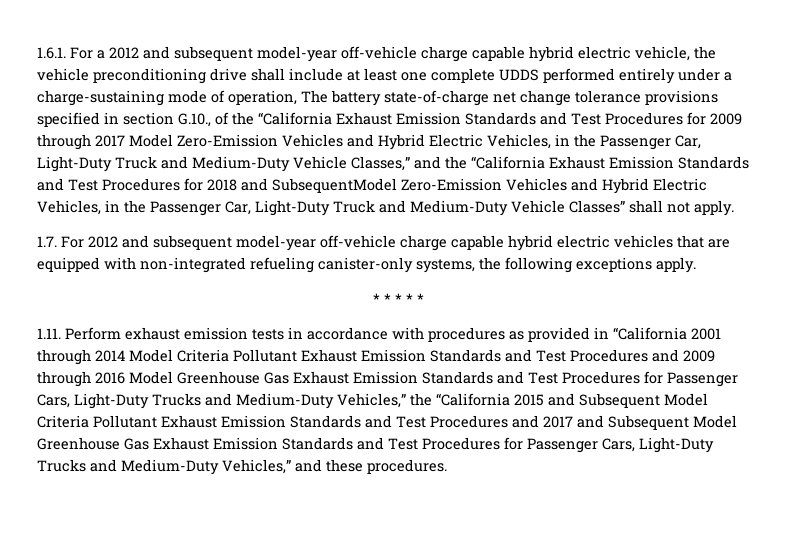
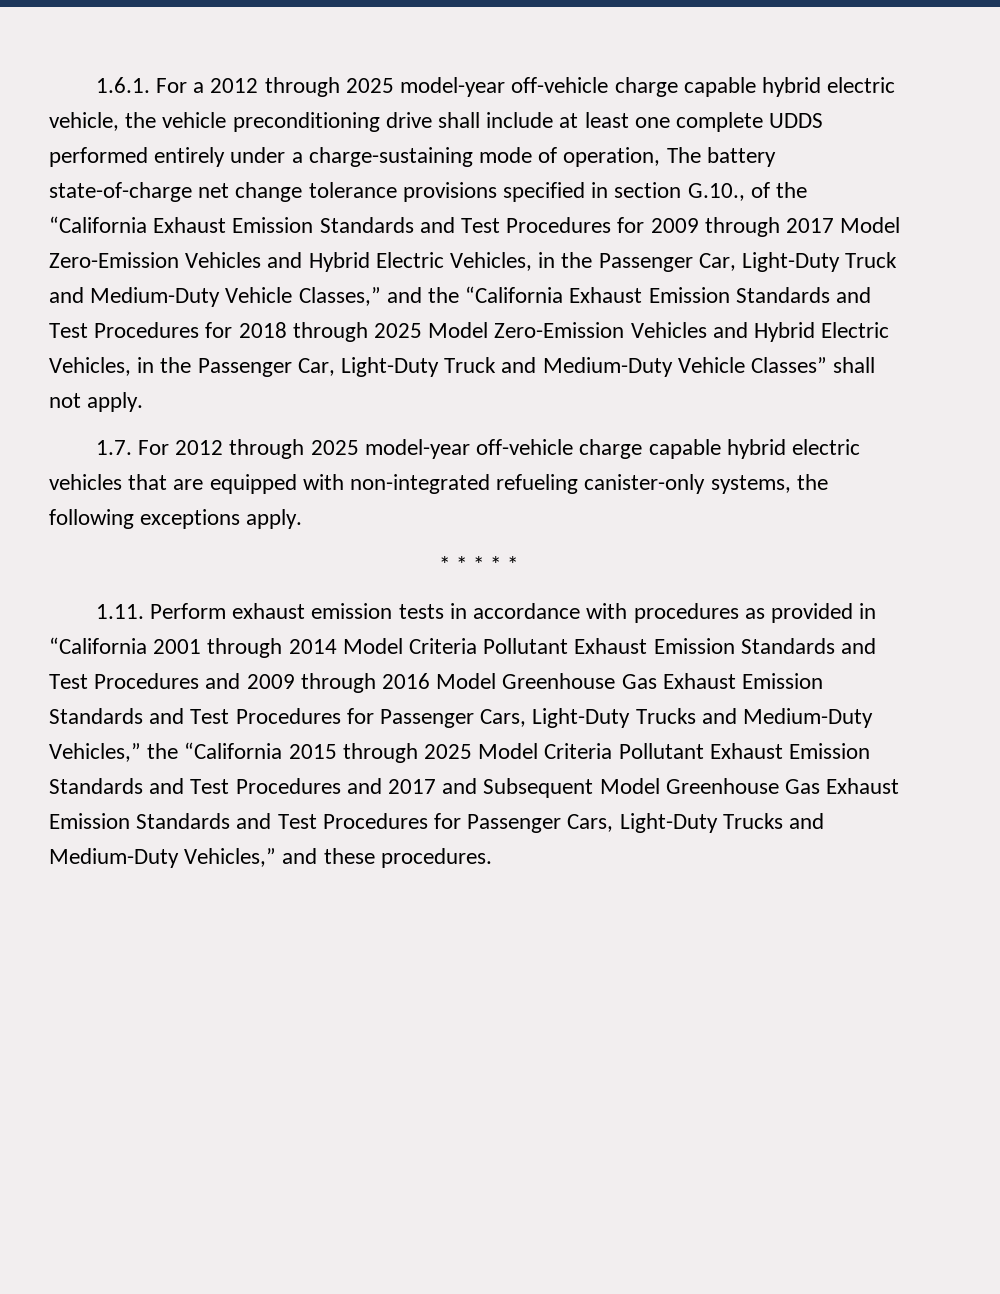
- 1.6.1. For a 2012 and subsequent model-year off-vehicle charge capable hybrid electric vehicle, the vehicle preconditioning drive shall include at least one complete UDDS performed entirely under a charge-sustaining mode of operation, The battery state-of-charge net change tolerance provisions specified in section G.10., of the “California Exhaust Emission Standards and Test Procedures for 2009 through 2017 Model Zero-Emission Vehicles and Hybrid Electric Vehicles, in the Passenger Car, Light-Duty Truck and Medium-Duty Vehicle Classes,” and the “California Exhaust Emission Standards and Test Procedures for 2018 and SubsequentModel Zero-Emission Vehicles and Hybrid Electric Vehicles, in the Passenger Car, Light-Duty Truck and Medium-Duty Vehicle Classes” shall not apply.
+ 1.6.1. For a 2012 through 2025 model-year off-vehicle charge capable hybrid electric vehicle, the vehicle preconditioning drive shall include at least one complete UDDS performed entirely under a charge-sustaining mode of operation, The battery state-of-charge net change tolerance provisions specified in section G.10., of the “California Exhaust Emission Standards and Test Procedures for 2009 through 2017 Model Zero-Emission Vehicles and Hybrid Electric Vehicles, in the Passenger Car, Light-Duty Truck and Medium-Duty Vehicle Classes,” and the “California Exhaust Emission Standards and Test Procedures for 2018 through 2025 Model Zero-Emission Vehicles and Hybrid Electric Vehicles, in the Passenger Car, Light-Duty Truck and Medium-Duty Vehicle Classes” shall not apply.
- 1.7. For 2012 and subsequent model-year off-vehicle charge capable hybrid electric vehicles that are equipped with non-integrated refueling canister-only systems, the following exceptions apply.
+ 1.7. For 2012 through 2025 model-year off-vehicle charge capable hybrid electric vehicles that are equipped with non-integrated refueling canister-only systems, the following exceptions apply.
- 1.11. Perform exhaust emission tests in accordance with procedures as provided in “California 2001 through 2014 Model Criteria Pollutant Exhaust Emission Standards and Test Procedures and 2009 through 2016 Model Greenhouse Gas Exhaust Emission Standards and Test Procedures for Passenger Cars, Light-Duty Trucks and Medium-Duty Vehicles,” the “California 2015 and Subsequent Model Criteria Pollutant Exhaust Emission Standards and Test Procedures and 2017 and Subsequent Model Greenhouse Gas Exhaust Emission Standards and Test Procedures for Passenger Cars, Light-Duty Trucks and Medium-Duty Vehicles,” and these procedures.
+ 1.11. Perform exhaust emission tests in accordance with procedures as provided in “California 2001 through 2014 Model Criteria Pollutant Exhaust Emission Standards and Test Procedures and 2009 through 2016 Model Greenhouse Gas Exhaust Emission Standards and Test Procedures for Passenger Cars, Light-Duty Trucks and Medium-Duty Vehicles,” the “California 2015 through 2025 Model Criteria Pollutant Exhaust Emission Standards and Test Procedures and 2017 and Subsequent Model Greenhouse Gas Exhaust Emission Standards and Test Procedures for Passenger Cars, Light-Duty Trucks and Medium-Duty Vehicles,” and these procedures.

